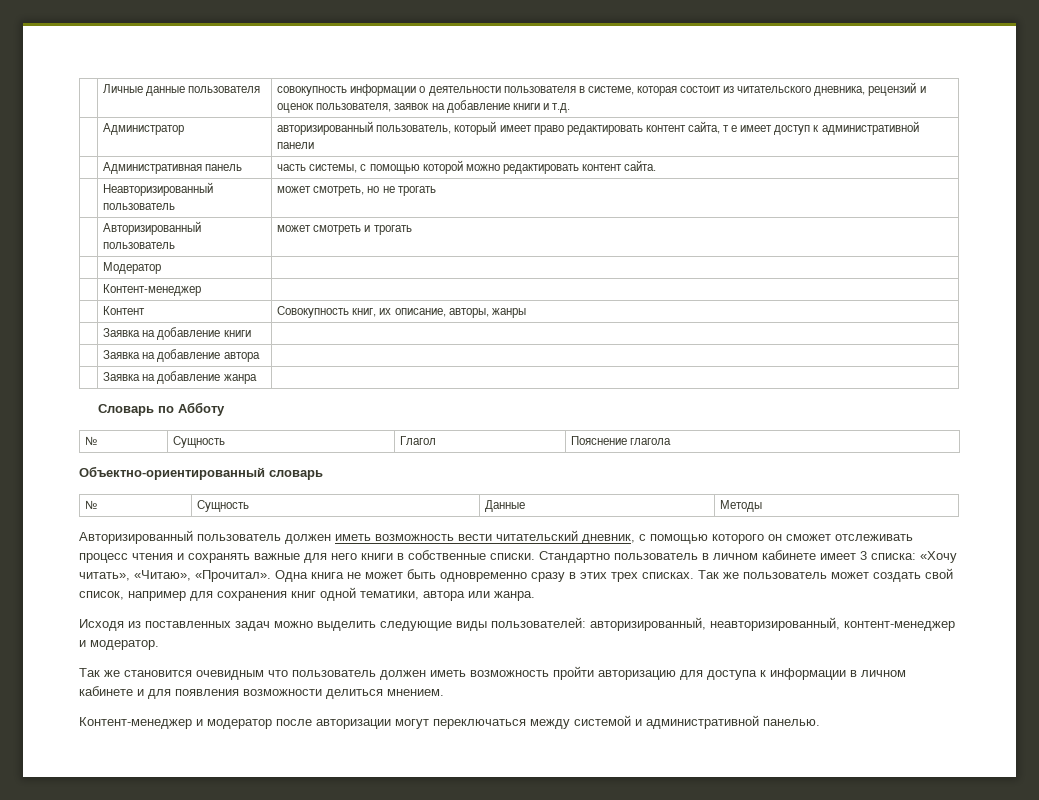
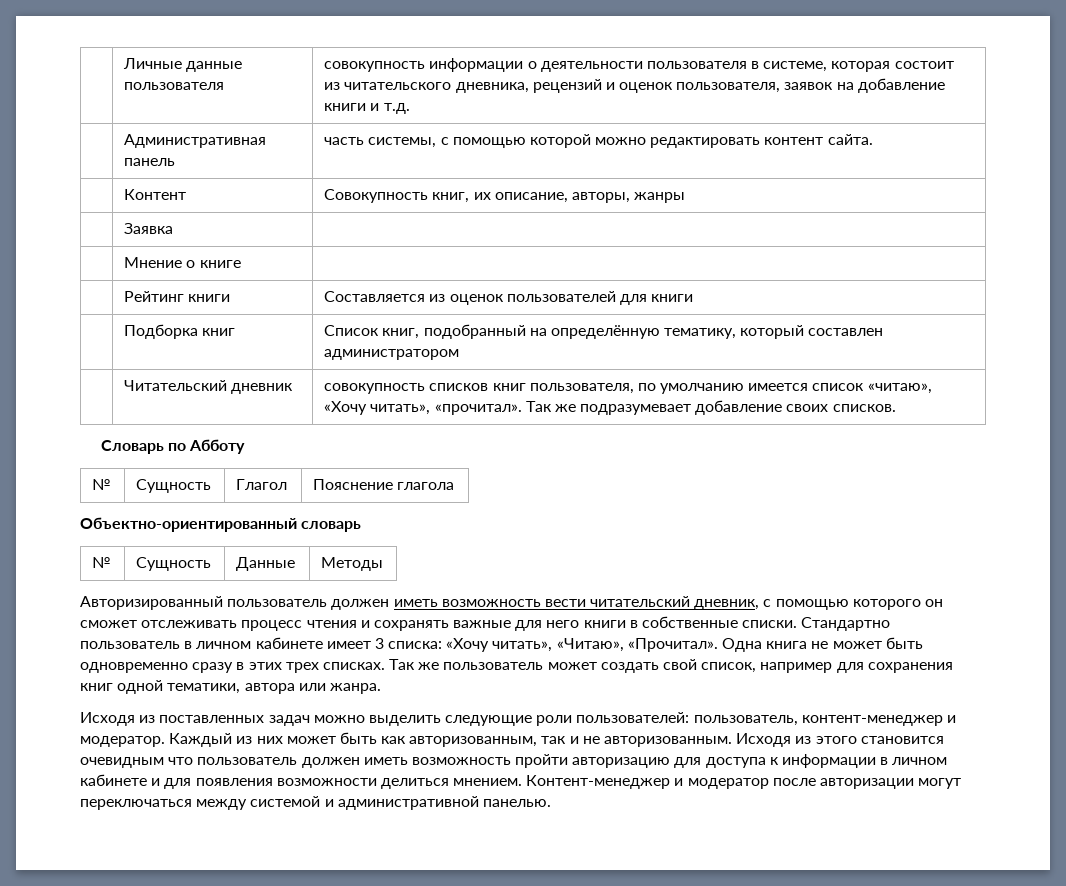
- | Администратор | авторизированный пользователь, который имеет право редактировать контент сайта, т е имеет доступ к административной панели
- | Неавторизированный пользователь | может смотреть, но не трогать
- | Авторизированный пользователь | может смотреть и трогать
- | Модератор |
- | Контент-менеджер |
- | Заявка на добавление книги |
- | Заявка на добавление автора |
- | Заявка на добавление жанра |
+ | Заявка |
+ | Мнение о книге |
+ | Рейтинг книги | Составляется из оценок пользователей для книги
+ | Подборка книг | Список книг, подобранный на определённую тематику, который составлен администратором
+ | Читательский дневник | совокупность списков книг пользователя, по умолчанию имеется список «читаю», «Хочу читать», «прочитал». Так же подразумевает добавление своих списков.
- Исходя из поставленных задач можно выделить следующие виды пользователей: авторизированный, неавторизированный, контент-менеджер и модератор.
- Так же становится очевидным что пользователь должен иметь возможность пройти авторизацию для доступа к информации в личном кабинете и для появления возможности делиться мнением.
- Контент-менеджер и модератор после авторизации могут переключаться между системой и административной панелью.
+ Исходя из поставленных задач можно выделить следующие роли пользователей: пользователь, контент-менеджер и модератор. Каждый из них может быть как авторизованным, так и не авторизованным. Исходя из этого становится очевидным что пользователь должен иметь возможность пройти авторизацию для доступа к информации в личном кабинете и для появления возможности делиться мнением. Контент-менеджер и модератор после авторизации могут переключаться между системой и административной панелью.

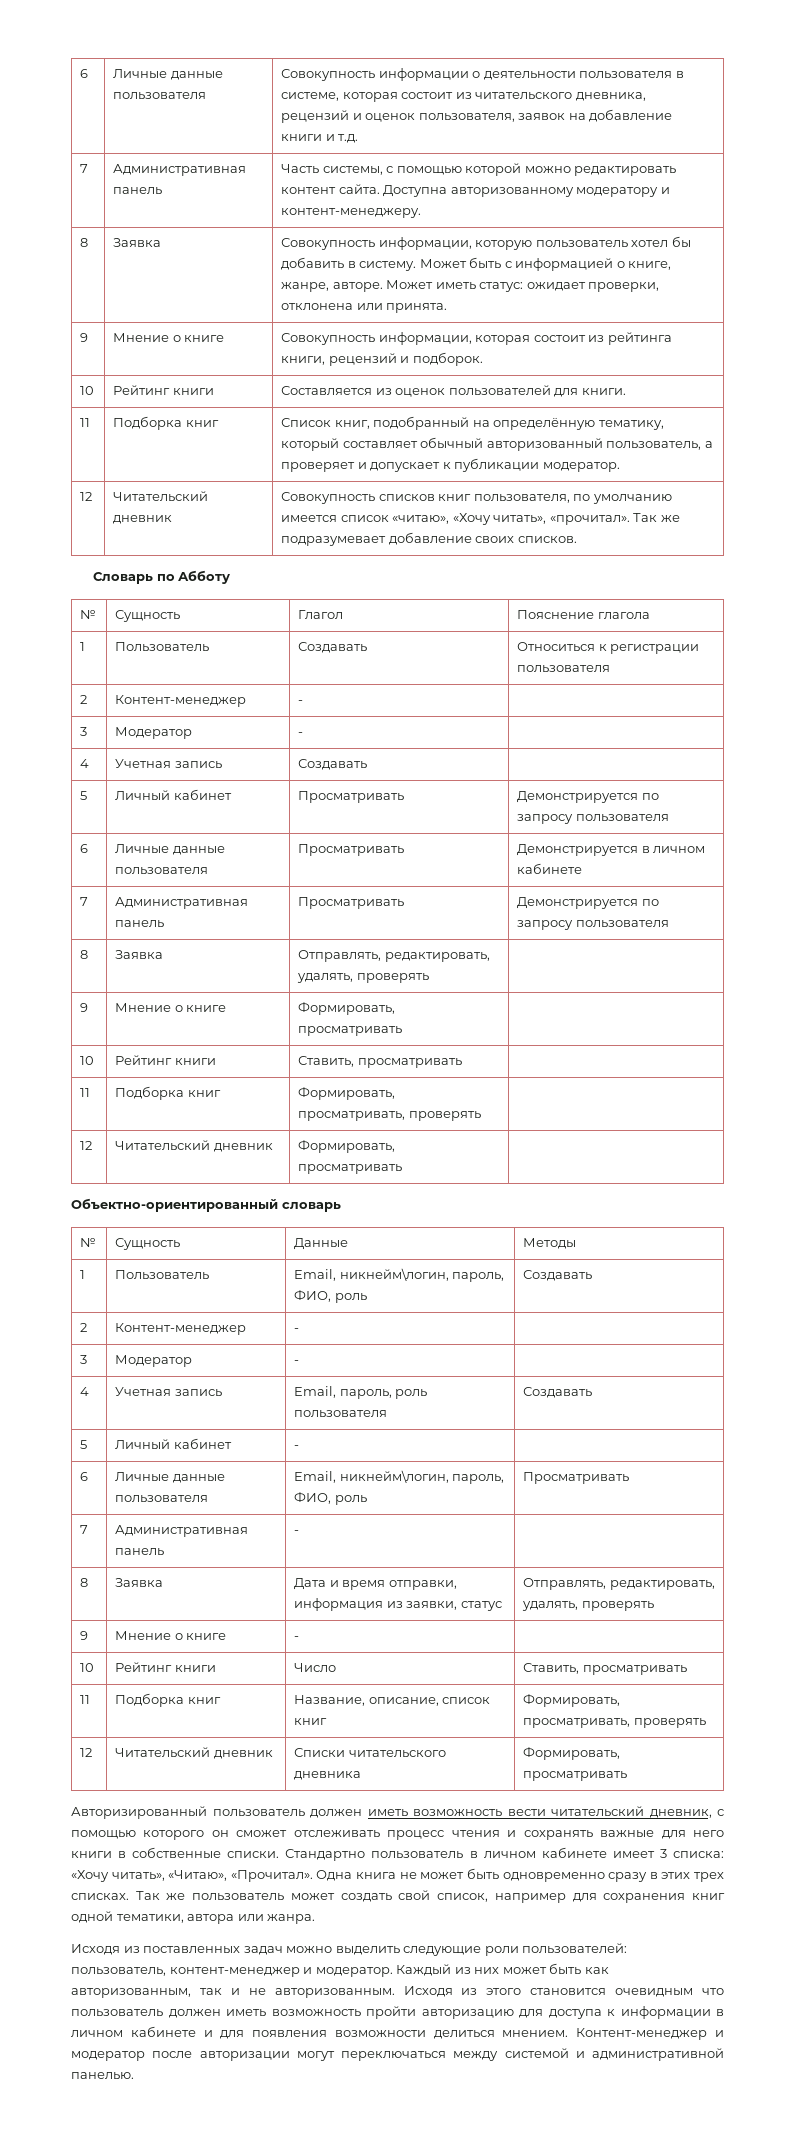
- | Личные данные пользователя | совокупность информации о деятельности пользователя в системе, которая состоит из читательского дневника, рецензий и оценок пользователя, заявок на добавление книги и т.д.
+ 6 | Личные данные пользователя | Совокупность информации о деятельности пользователя в системе, которая состоит из читательского дневника, рецензий и оценок пользователя, заявок на добавление книги и т.д.
- | Административная панель | часть системы, с помощью которой можно редактировать контент сайта.
- | Контент | Совокупность книг, их описание, авторы, жанры
- | Заявка |
- | Мнение о книге |
- | Рейтинг книги | Составляется из оценок пользователей для книги
- | Подборка книг | Список книг, подобранный на определённую тематику, который составлен администратором
- | Читательский дневник | совокупность списков книг пользователя, по умолчанию имеется список «читаю», «Хочу читать», «прочитал». Так же подразумевает добавление своих списков.
+ 7 | Административная панель | Часть системы, с помощью которой можно редактировать контент сайта. Доступна авторизованному модератору и контент-менеджеру.
+ 8 | Заявка | Совокупность информации, которую пользователь хотел бы добавить в систему. Может быть с информацией о книге, жанре, авторе. Может иметь статус: ожидает проверки, отклонена или принята.
+ 9 | Мнение о книге | Совокупность информации, которая состоит из рейтинга книги, рецензий и подборок.
+ 10 | Рейтинг книги | Составляется из оценок пользователей для книги.
+ 11 | Подборка книг | Список книг, подобранный на определённую тематику, который составляет обычный авторизованный пользователь, а проверяет и допускает к публикации модератор.
+ 12 | Читательский дневник | Совокупность списков книг пользователя, по умолчанию имеется список «читаю», «Хочу читать», «прочитал». Так же подразумевает добавление своих списков.
+ 1 | Пользователь | Создавать | Относиться к регистрации пользователя
+ 2 | Контент-менеджер | - |
+ 3 | Модератор | - |
+ 4 | Учетная запись | Создавать |
+ 5 | Личный кабинет | Просматривать | Демонстрируется по запросу пользователя
+ 6 | Личные данные пользователя | Просматривать | Демонстрируется в личном кабинете
+ 7 | Административная панель | Просматривать | Демонстрируется по запросу пользователя
+ 8 | Заявка | Отправлять, редактировать, удалять, проверять |
+ 9 | Мнение о книге | Формировать, просматривать |
+ 10 | Рейтинг книги | Ставить, просматривать |
+ 11 | Подборка книг | Формировать, просматривать, проверять |
+ 12 | Читательский дневник | Формировать, просматривать |
+ 1 | Пользователь | Email, никнейм\логин, пароль, ФИО, роль | Создавать
+ 2 | Контент-менеджер | - |
+ 3 | Модератор | - |
+ 4 | Учетная запись | Email, пароль, роль пользователя | Создавать
+ 5 | Личный кабинет | - |
+ 6 | Личные данные пользователя | Email, никнейм\логин, пароль, ФИО, роль | Просматривать
+ 7 | Административная панель | - |
+ 8 | Заявка | Дата и время отправки, информация из заявки, статус | Отправлять, редактировать, удалять, проверять
+ 9 | Мнение о книге | - |
+ 10 | Рейтинг книги | Число | Ставить, просматривать
+ 11 | Подборка книг | Название, описание, список книг | Формировать, просматривать, проверять
+ 12 | Читательский дневник | Списки читательского дневника | Формировать, просматривать

